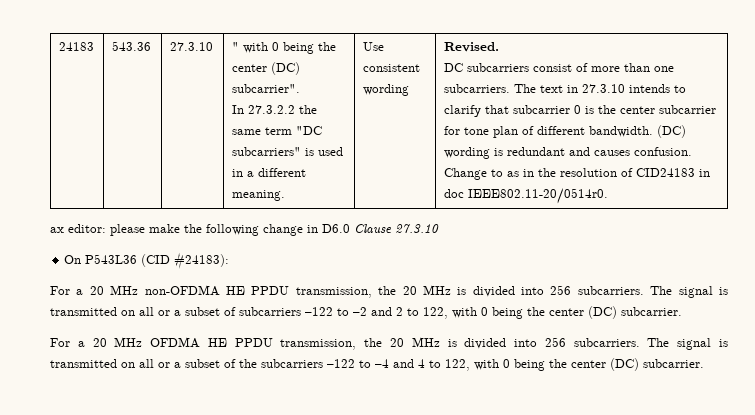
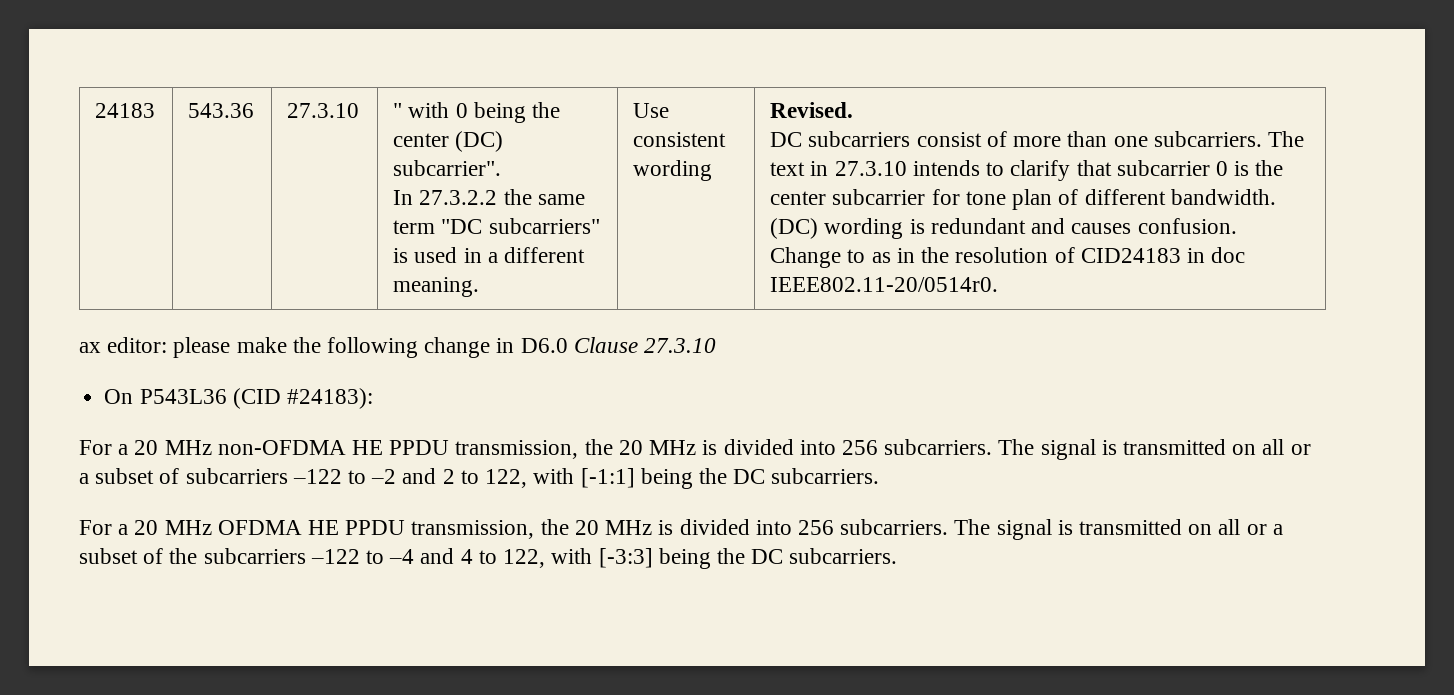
- The signal is transmitted on all or a subset of subcarriers –122 to –2 and 2 to 122, with 0 being the center (DC) subcarrier.
+ The signal is transmitted on all or a subset of subcarriers –122 to –2 and 2 to 122, with [-1:1] being the DC subcarriers.
- The signal is transmitted on all or a subset of the subcarriers –122 to –4 and 4 to 122, with 0 being the center (DC) subcarrier.
+ The signal is transmitted on all or a subset of the subcarriers –122 to –4 and 4 to 122, with [-3:3] being the DC subcarriers.

